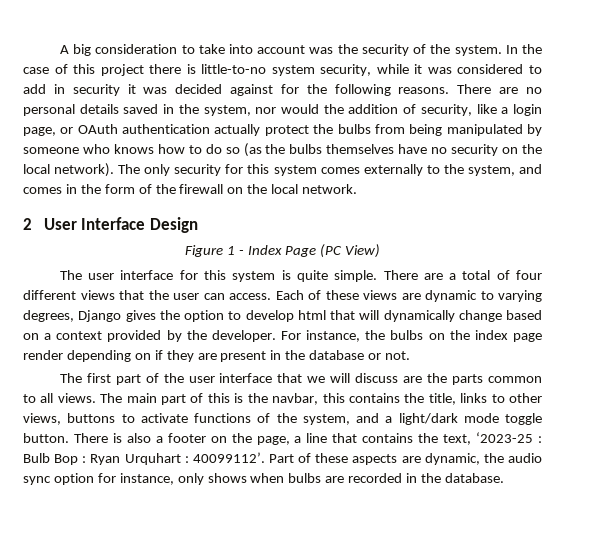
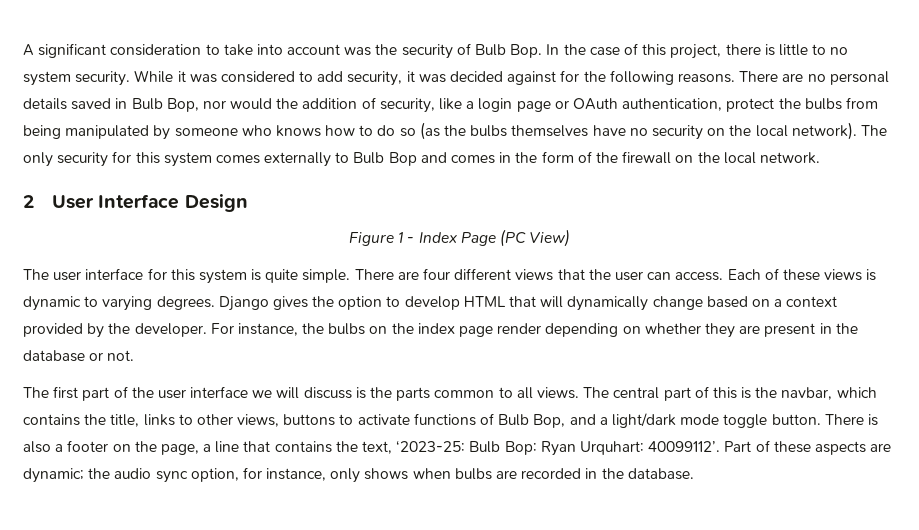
- A big consideration to take into account was the security of the system. In the case of this project there is little-to-no system security, while it was considered to add in security it was decided against for the following reasons.
+ A significant consideration to take into account was the security of Bulb Bop. In the case of this project, there is little to no system security. While it was considered to add security, it was decided against for the following reasons.
- There are no personal details saved in the system, nor would the addition of security, like a login page, or OAuth authentication actually protect the bulbs from being manipulated by someone who knows how to do so (as the bulbs themselves have no security on the local network).
+ There are no personal details saved in Bulb Bop, nor would the addition of security, like a login page or OAuth authentication, protect the bulbs from being manipulated by someone who knows how to do so (as the bulbs themselves have no security on the local network).
- The only security for this system comes externally to the system, and comes in the form of the firewall on the local network.
+ The only security for this system comes externally to Bulb Bop and comes in the form of the firewall on the local network.
- There are a total of four different views that the user can access.
+ There are four different views that the user can access.
- Each of these views are dynamic to varying degrees, Django gives the option to develop html that will dynamically change based on a context provided by the developer.
+ Each of these views is dynamic to varying degrees. Django gives the option to develop HTML that will dynamically change based on a context provided by the developer.
- For instance, the bulbs on the index page render depending on if they are present in the database or not.
+ For instance, the bulbs on the index page render depending on whether they are present in the database or not.
- The first part of the user interface that we will discuss are the parts common to all views.
+ The first part of the user interface we will discuss is the parts common to all views.
- The main part of this is the navbar, this contains the title, links to other views, buttons to activate functions of the system, and a light/dark mode toggle button.
+ The central part of this is the navbar, which contains the title, links to other views, buttons to activate functions of Bulb Bop, and a light/dark mode toggle button.
- There is also a footer on the page, a line that contains the text, ‘2023-25 : Bulb Bop : Ryan Urquhart : 40099112’.
+ There is also a footer on the page, a line that contains the text, ‘2023-25: Bulb Bop: Ryan Urquhart: 40099112’.
- Part of these aspects are dynamic, the audio sync option for instance, only shows when bulbs are recorded in the database.
+ Part of these aspects are dynamic; the audio sync option, for instance, only shows when bulbs are recorded in the database.

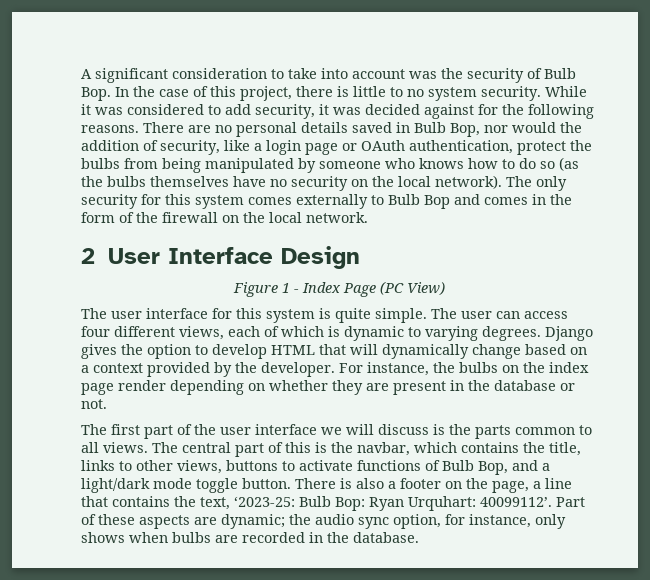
- There are four different views that the user can access. Each of these views is dynamic to varying degrees.
+ The user can access four different views, each of which is dynamic to varying degrees.

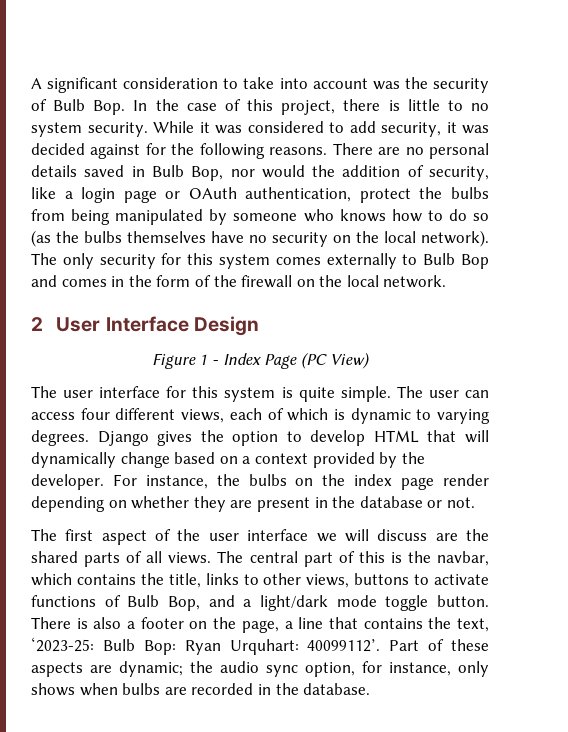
- The first part of the user interface we will discuss is the parts common to all views.
+ The first aspect of the user interface we will discuss are the shared parts of all views.

